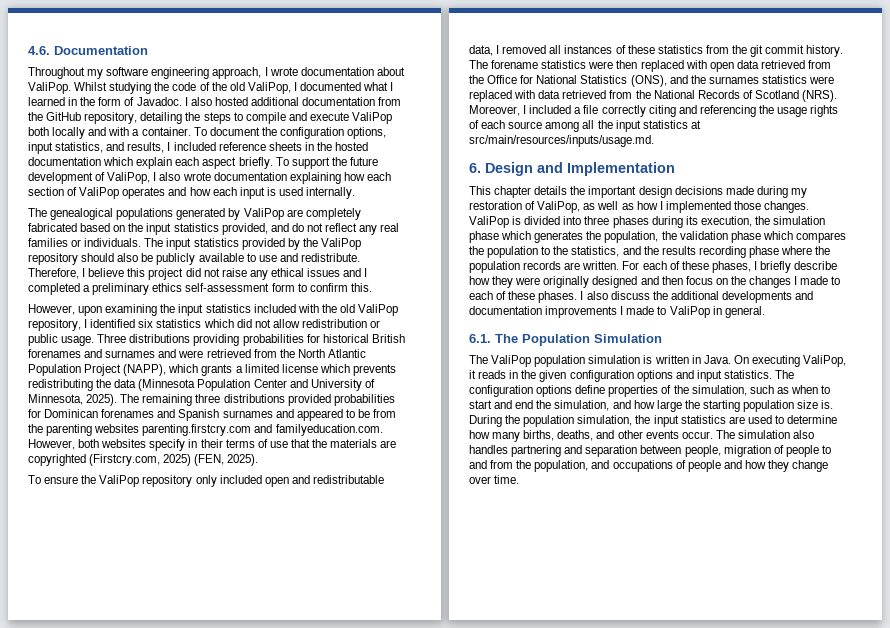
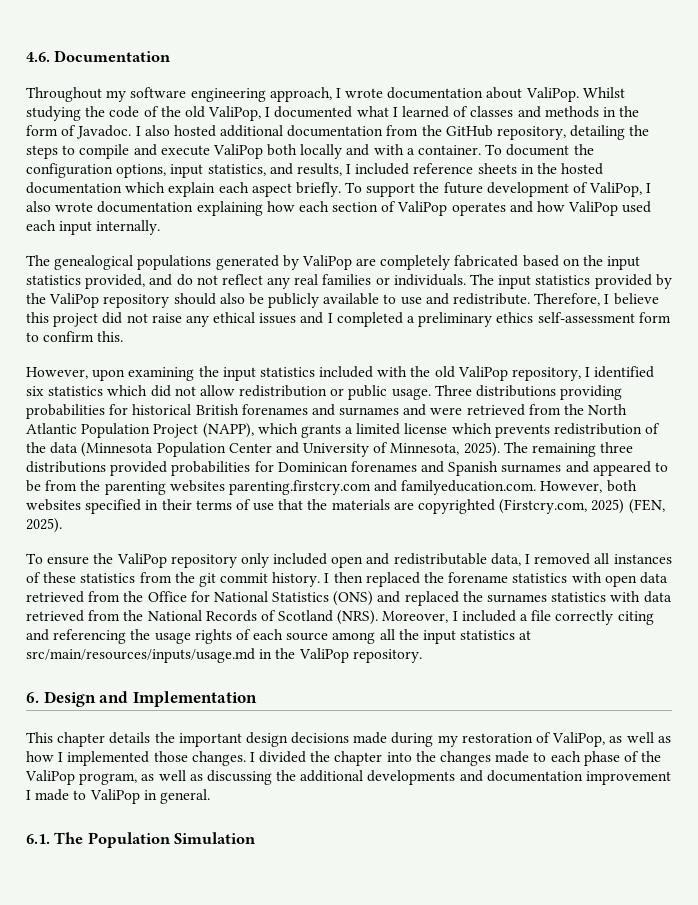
- Whilst studying the code of the old ValiPop, I documented what I learned in the form of Javadoc.
+ Whilst studying the code of the old ValiPop, I documented what I learned of classes and methods in the form of Javadoc.
- To support the future development of ValiPop, I also wrote documentation explaining how each section of ValiPop operates and how each input is used internally.
+ To support the future development of ValiPop, I also wrote documentation explaining how each section of ValiPop operates and how ValiPop used each input internally.
- Three distributions providing probabilities for historical British forenames and surnames and were retrieved from the North Atlantic Population Project (NAPP), which grants a limited license which prevents redistributing the data (Minnesota Population Center and University of Minnesota, 2025).
+ Three distributions providing probabilities for historical British forenames and surnames and were retrieved from the North Atlantic Population Project (NAPP), which grants a limited license which prevents redistribution of the data (Minnesota Population Center and University of Minnesota, 2025).
- The remaining three distributions provided probabilities for Dominican forenames and Spanish surnames and appeared to be from the parenting websites parenting.firstcry.com and familyeducation.com. However, both websites specify in their terms of use that the materials are copyrighted (Firstcry.com, 2025) (FEN, 2025).
+ The remaining three distributions provided probabilities for Dominican forenames and Spanish surnames and appeared to be from the parenting websites parenting.firstcry.com and familyeducation.com. However, both websites specified in their terms of use that the materials are copyrighted (Firstcry.com, 2025) (FEN, 2025).
- The forename statistics were then replaced with open data retrieved from the Office for National Statistics (ONS), and the surnames statistics were replaced with data retrieved from the National Records of Scotland (NRS).
+ I then replaced the forename statistics with open data retrieved from the Office for National Statistics (ONS) and replaced the surnames statistics with data retrieved from the National Records of Scotland (NRS).
- Moreover, I included a file correctly citing and referencing the usage rights of each source among all the input statistics at src/main/resources/inputs/usage.md.
+ Moreover, I included a file correctly citing and referencing the usage rights of each source among all the input statistics at src/main/resources/inputs/usage.md in the ValiPop repository.
- ValiPop is divided into three phases during its execution, the simulation phase which generates the population, the validation phase which compares the population to the statistics, and the results recording phase where the population records are written. For each of these phases, I briefly describe how they were originally designed and then focus on the changes I made to each of these phases. I also discuss the additional developments and documentation improvements I made to ValiPop in general.
+ I divided the chapter into the changes made to each phase of the ValiPop program, as well as discussing the additional developments and documentation improvement I made to ValiPop in general.
- The ValiPop population simulation is written in Java. On executing ValiPop, it reads in the given configuration options and input statistics. The configuration options define properties of the simulation, such as when to start and end the simulation, and how large the starting population size is. During the population simulation, the input statistics are used to determine how many births, deaths, and other events occur. The simulation also handles partnering and separation between people, migration of people to and from the population, and occupations of people and how they change over time.

